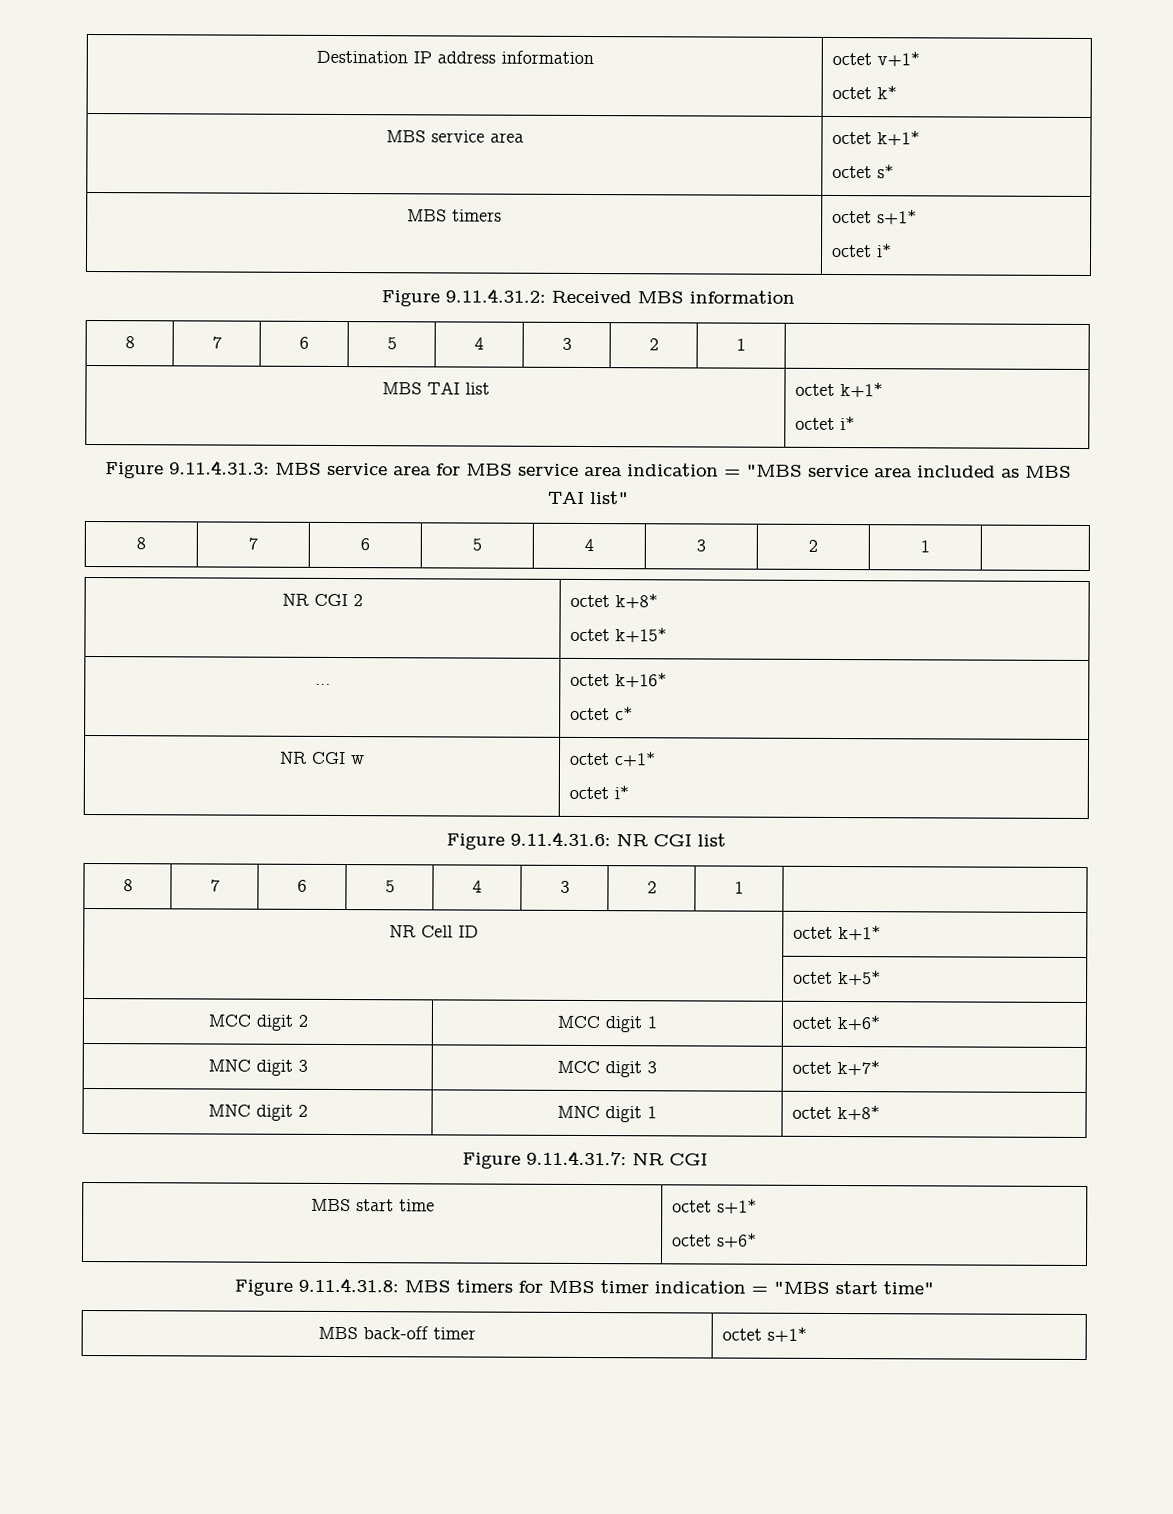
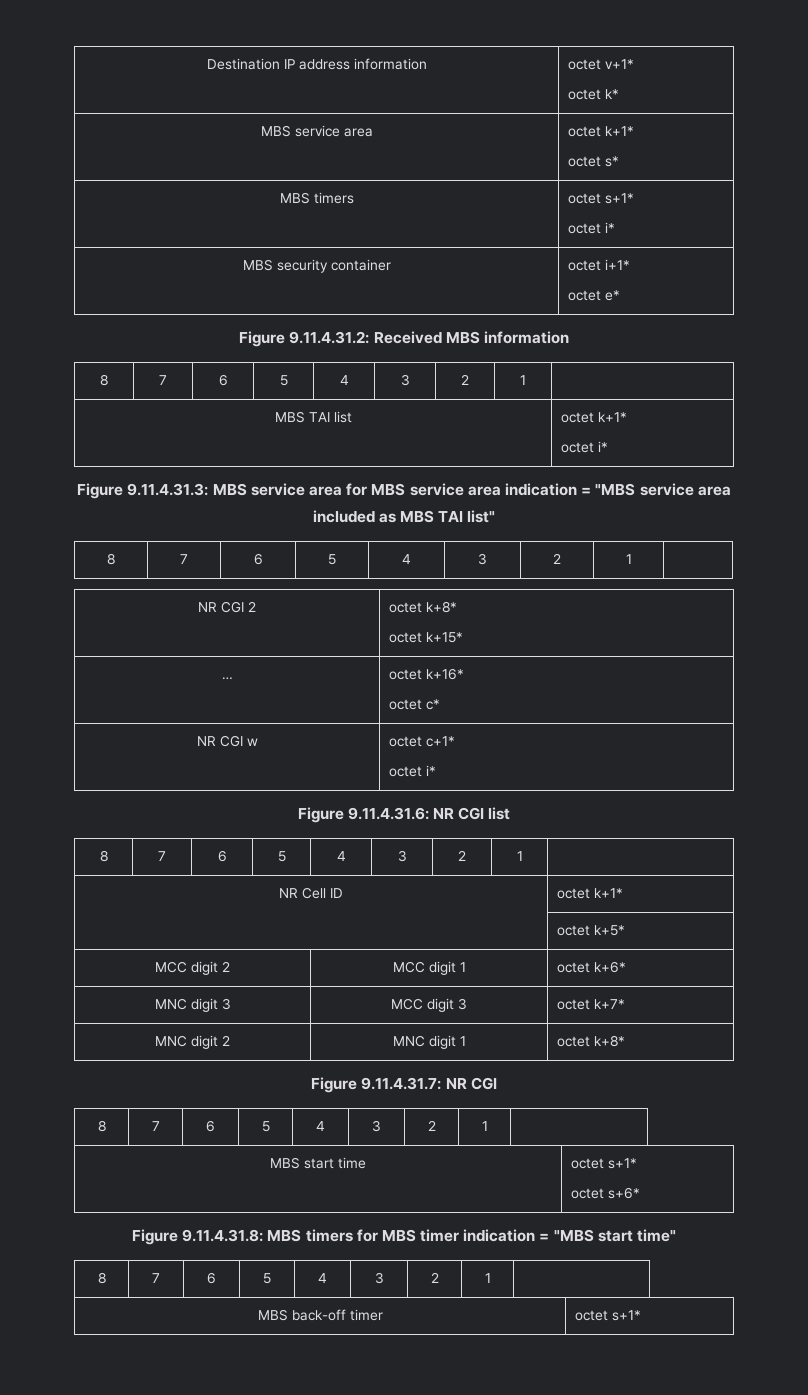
+ MBS security container | octet i+1*
+ octet e*
  Figure 9.11.4.31.7: NR CGI
+ 8 | 7 | 6 | 5 | 4 | 3 | 2 | 1 |
  Figure 9.11.4.31.8: MBS timers for MBS timer indication = "MBS start time"
+ 8 | 7 | 6 | 5 | 4 | 3 | 2 | 1 |

